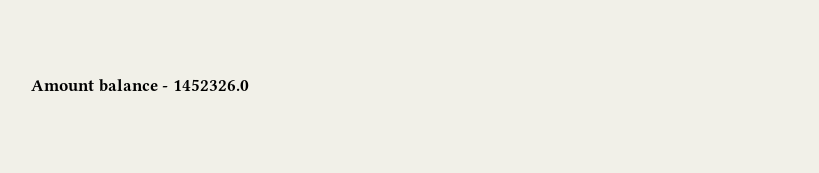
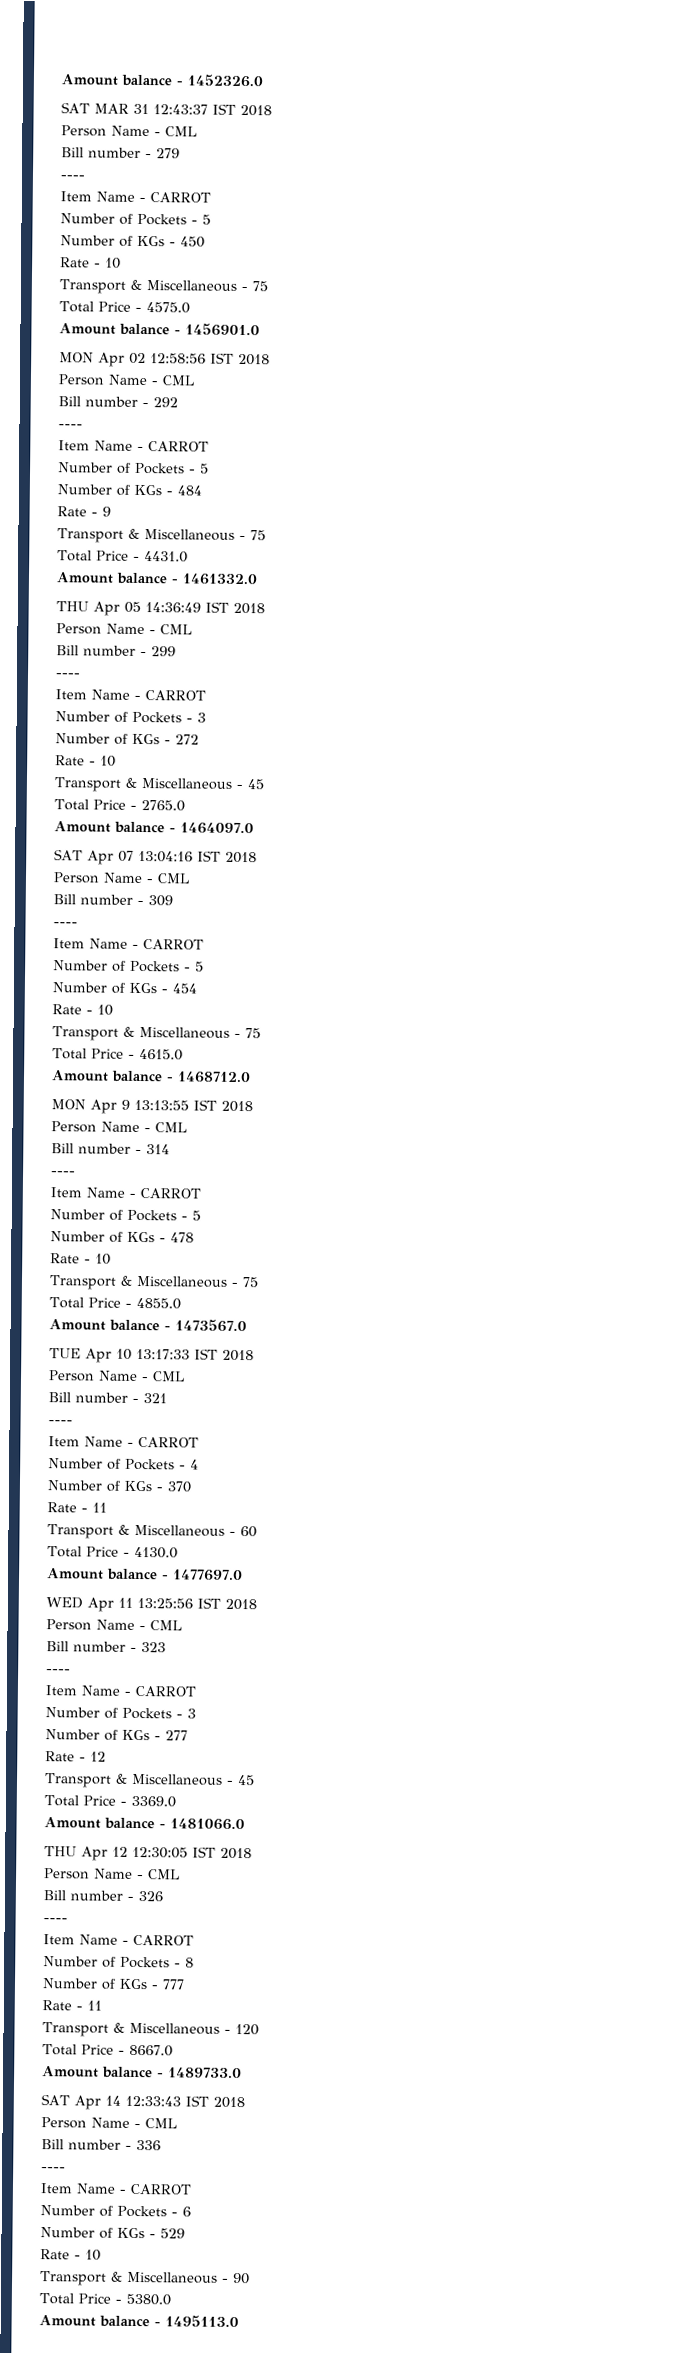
+ SAT MAR 31 12:43:37 IST 2018
+ Person Name - CML
+ Bill number - 279
+ ----
+ Item Name - CARROT
+ Number of Pockets - 5
+ Number of KGs - 450
+ Rate - 10
+ Transport & Miscellaneous - 75
+ Total Price - 4575.0
+ Amount balance - 1456901.0
+ MON Apr 02 12:58:56 IST 2018
+ Person Name - CML
+ Bill number - 292
+ ----
+ Item Name - CARROT
+ Number of Pockets - 5
+ Number of KGs - 484
+ Rate - 9
+ Transport & Miscellaneous - 75
+ Total Price - 4431.0
+ Amount balance - 1461332.0
+ THU Apr 05 14:36:49 IST 2018
+ Person Name - CML
+ Bill number - 299
+ ----
+ Item Name - CARROT
+ Number of Pockets - 3
+ Number of KGs - 272
+ Rate - 10
+ Transport & Miscellaneous - 45
+ Total Price - 2765.0
+ Amount balance - 1464097.0
+ SAT Apr 07 13:04:16 IST 2018
+ Person Name - CML
+ Bill number - 309
+ ----
+ Item Name - CARROT
+ Number of Pockets - 5
+ Number of KGs - 454
+ Rate - 10
+ Transport & Miscellaneous - 75
+ Total Price - 4615.0
+ Amount balance - 1468712.0
+ MON Apr 9 13:13:55 IST 2018
+ Person Name - CML
+ Bill number - 314
+ ----
+ Item Name - CARROT
+ Number of Pockets - 5
+ Number of KGs - 478
+ Rate - 10
+ Transport & Miscellaneous - 75
+ Total Price - 4855.0
+ Amount balance - 1473567.0
+ TUE Apr 10 13:17:33 IST 2018
+ Person Name - CML
+ Bill number - 321
+ ----
+ Item Name - CARROT
+ Number of Pockets - 4
+ Number of KGs - 370
+ Rate - 11
+ Transport & Miscellaneous - 60
+ Total Price - 4130.0
+ Amount balance - 1477697.0
+ WED Apr 11 13:25:56 IST 2018
+ Person Name - CML
+ Bill number - 323
+ ----
+ Item Name - CARROT
+ Number of Pockets - 3
+ Number of KGs - 277
+ Rate - 12
+ Transport & Miscellaneous - 45
+ Total Price - 3369.0
+ Amount balance - 1481066.0
+ THU Apr 12 12:30:05 IST 2018
+ Person Name - CML
+ Bill number - 326
+ ----
+ Item Name - CARROT
+ Number of Pockets - 8
+ Number of KGs - 777
+ Rate - 11
+ Transport & Miscellaneous - 120
+ Total Price - 8667.0
+ Amount balance - 1489733.0
+ SAT Apr 14 12:33:43 IST 2018
+ Person Name - CML
+ Bill number - 336
+ ----
+ Item Name - CARROT
+ Number of Pockets - 6
+ Number of KGs - 529
+ Rate - 10
+ Transport & Miscellaneous - 90
+ Total Price - 5380.0
+ Amount balance - 1495113.0

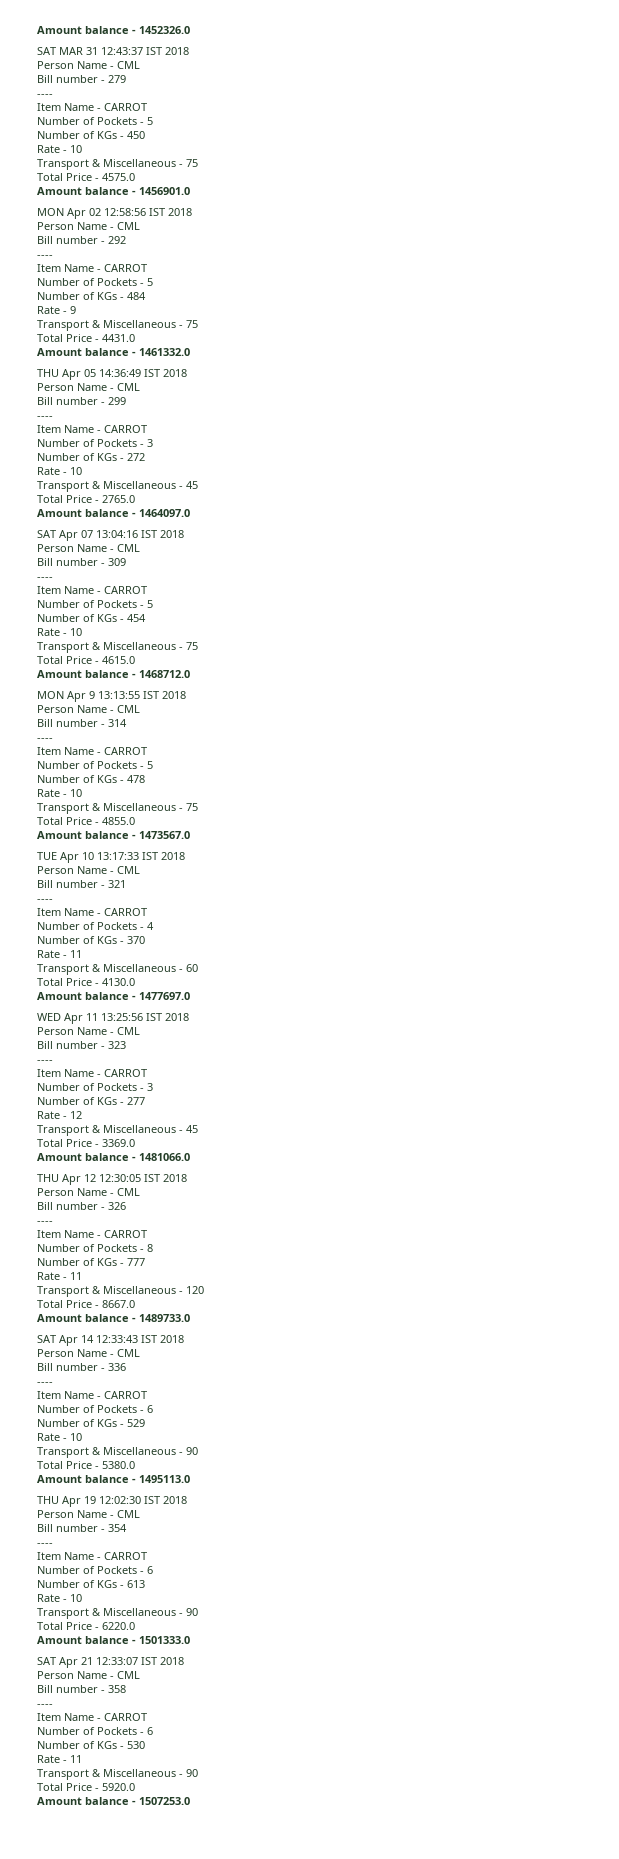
+ THU Apr 19 12:02:30 IST 2018
+ Person Name - CML
+ Bill number - 354
+ ----
+ Item Name - CARROT
+ Number of Pockets - 6
+ Number of KGs - 613
+ Rate - 10
+ Transport & Miscellaneous - 90
+ Total Price - 6220.0
+ Amount balance - 1501333.0
+ SAT Apr 21 12:33:07 IST 2018
+ Person Name - CML
+ Bill number - 358
+ ----
+ Item Name - CARROT
+ Number of Pockets - 6
+ Number of KGs - 530
+ Rate - 11
+ Transport & Miscellaneous - 90
+ Total Price - 5920.0
+ Amount balance - 1507253.0

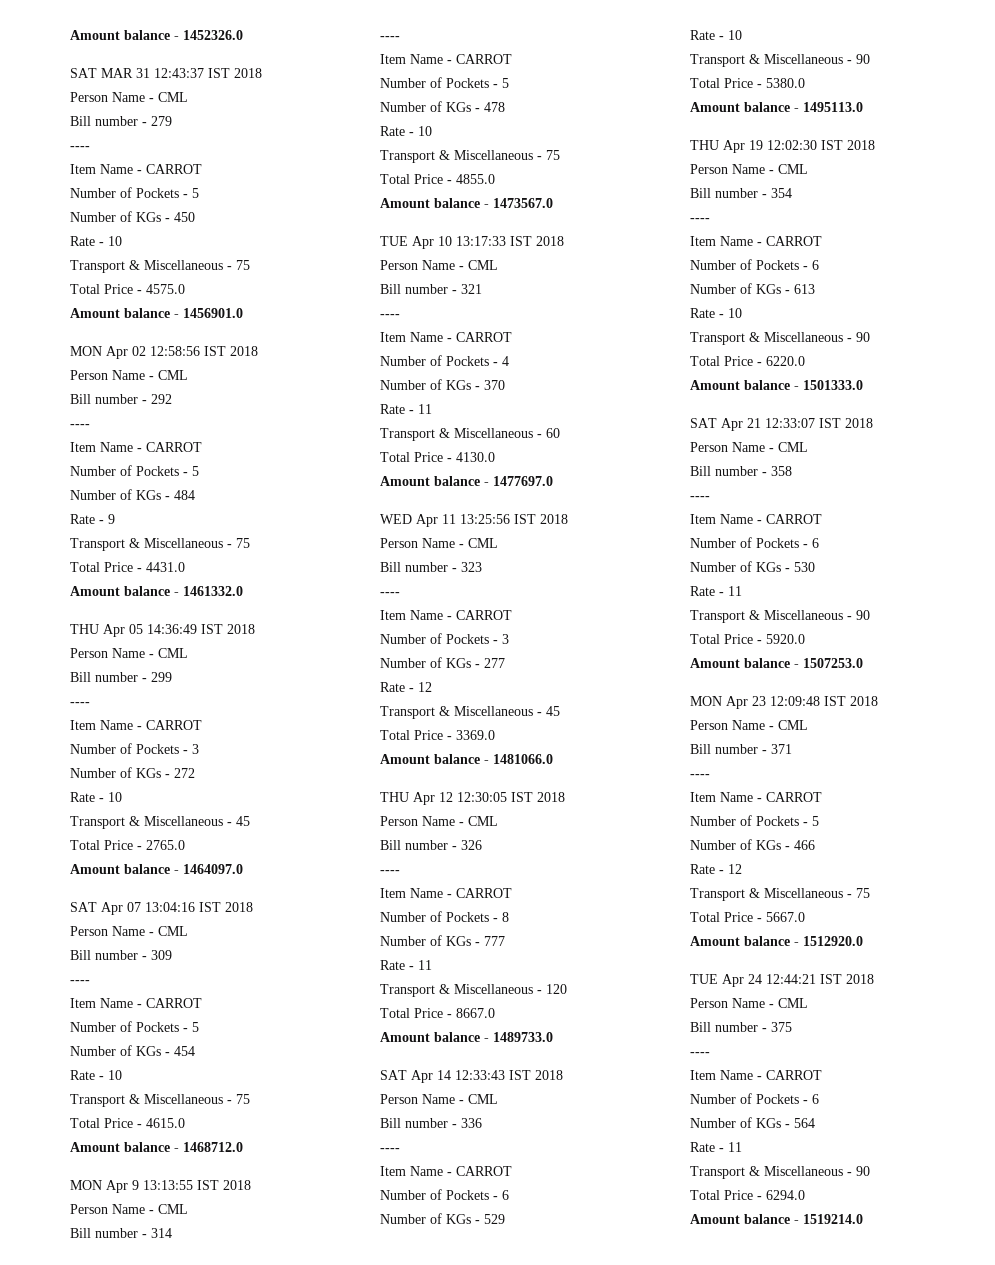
+ MON Apr 23 12:09:48 IST 2018
+ Person Name - CML
+ Bill number - 371
+ ----
+ Item Name - CARROT
+ Number of Pockets - 5
+ Number of KGs - 466
+ Rate - 12
+ Transport & Miscellaneous - 75
+ Total Price - 5667.0
+ Amount balance - 1512920.0
+ TUE Apr 24 12:44:21 IST 2018
+ Person Name - CML
+ Bill number - 375
+ ----
+ Item Name - CARROT
+ Number of Pockets - 6
+ Number of KGs - 564
+ Rate - 11
+ Transport & Miscellaneous - 90
+ Total Price - 6294.0
+ Amount balance - 1519214.0

